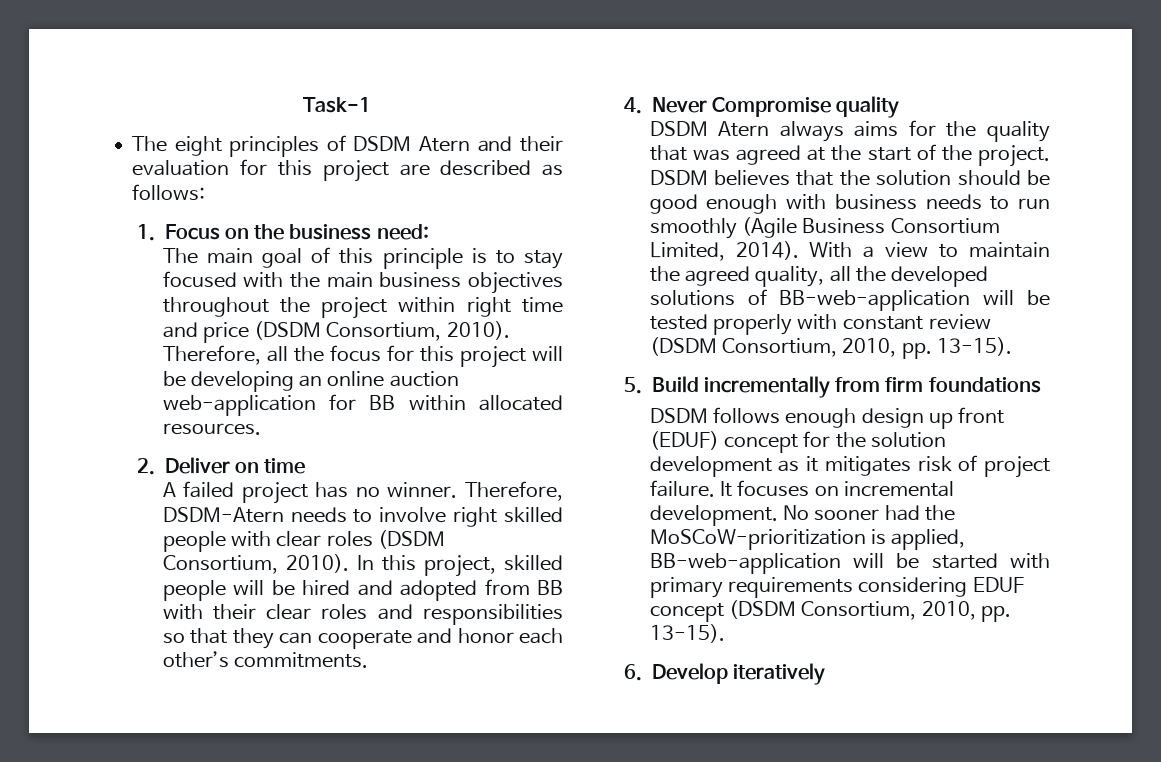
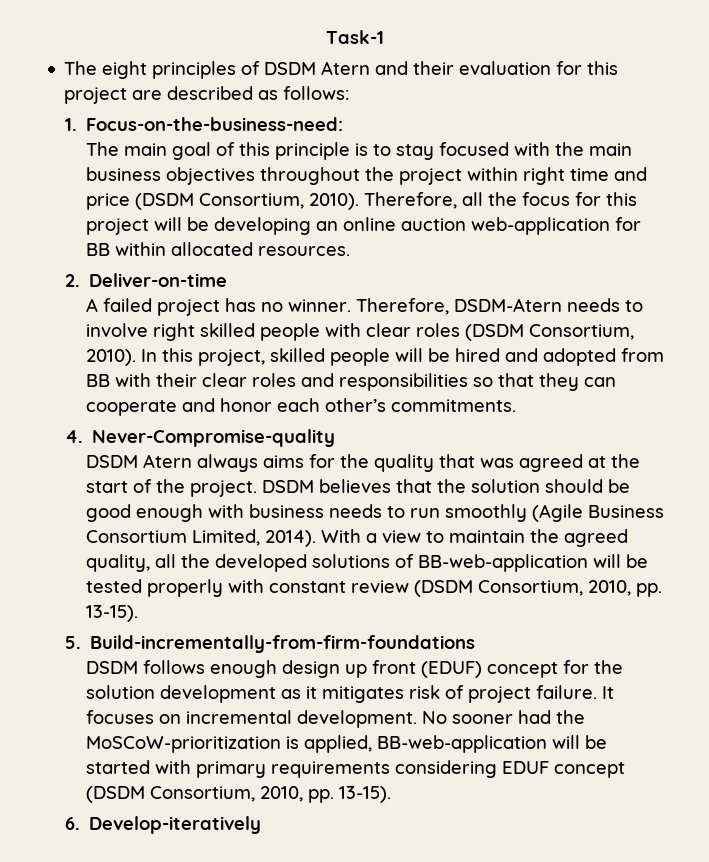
- 1. Focus on the business need:
+ 1. Focus-on-the-business-need:
- 2. Deliver on time
+ 2. Deliver-on-time
- 4. Never Compromise quality
+ 4. Never-Compromise-quality
- 5. Build incrementally from firm foundations
+ 5. Build-incrementally-from-firm-foundations
- 6. Develop iteratively
+ 6. Develop-iteratively

